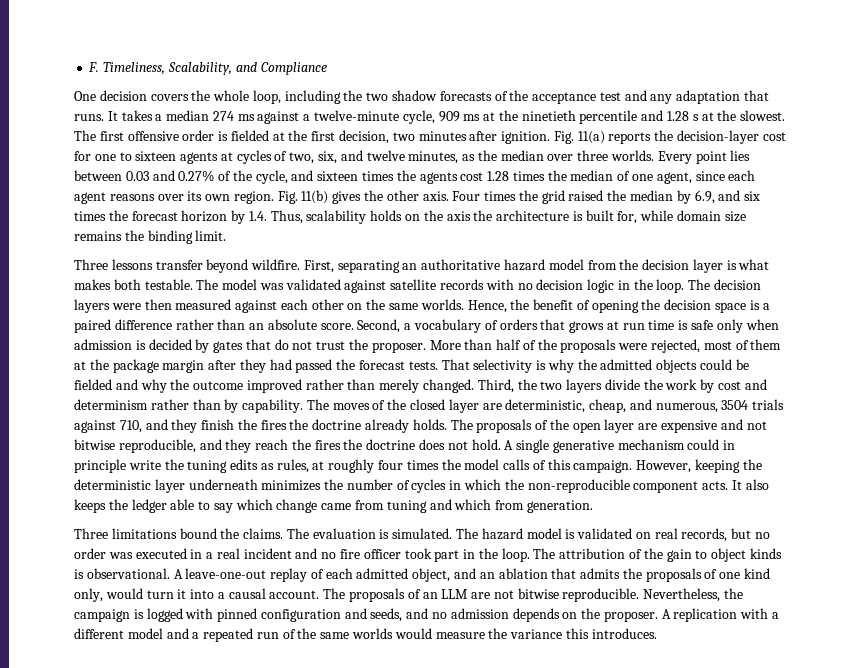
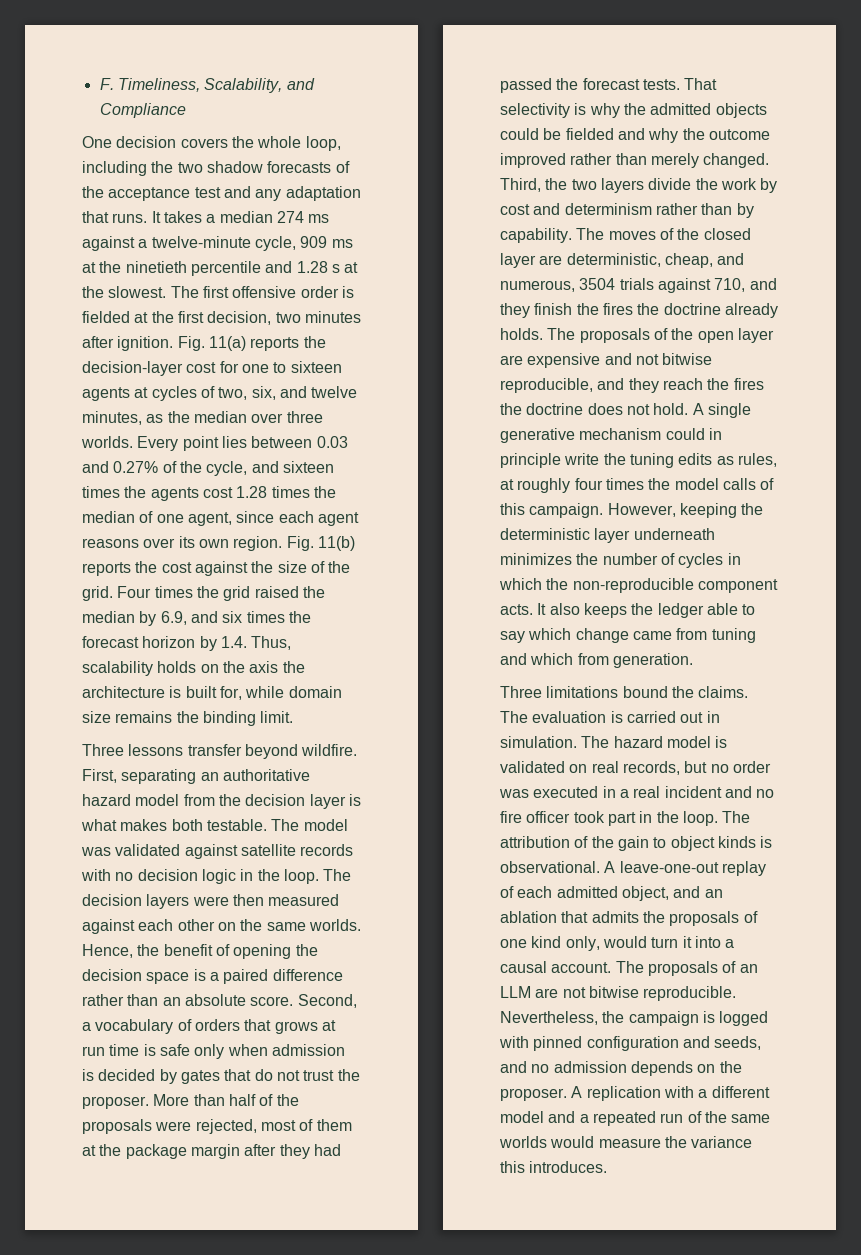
- Fig. 11(b) gives the other axis.
+ Fig. 11(b) reports the cost against the size of the grid.
- The evaluation is simulated.
+ The evaluation is carried out in simulation.

